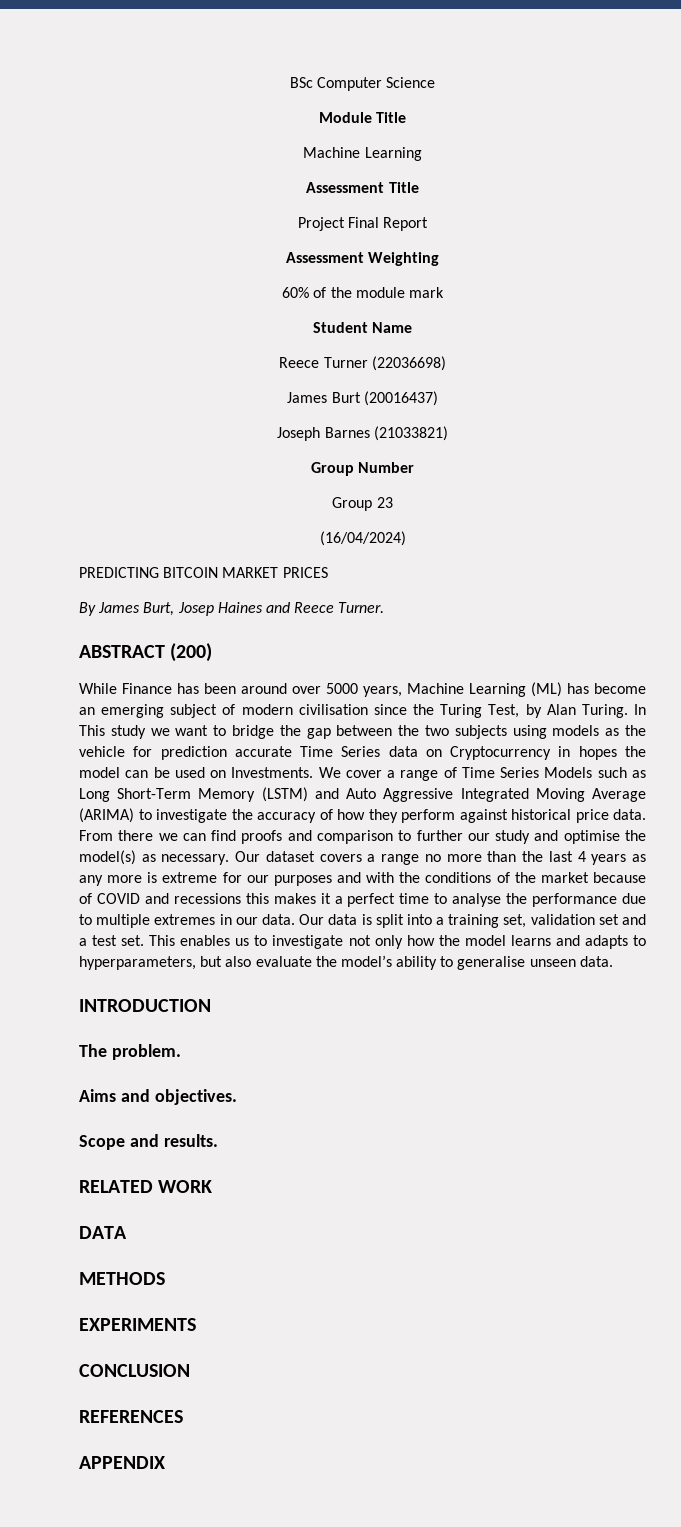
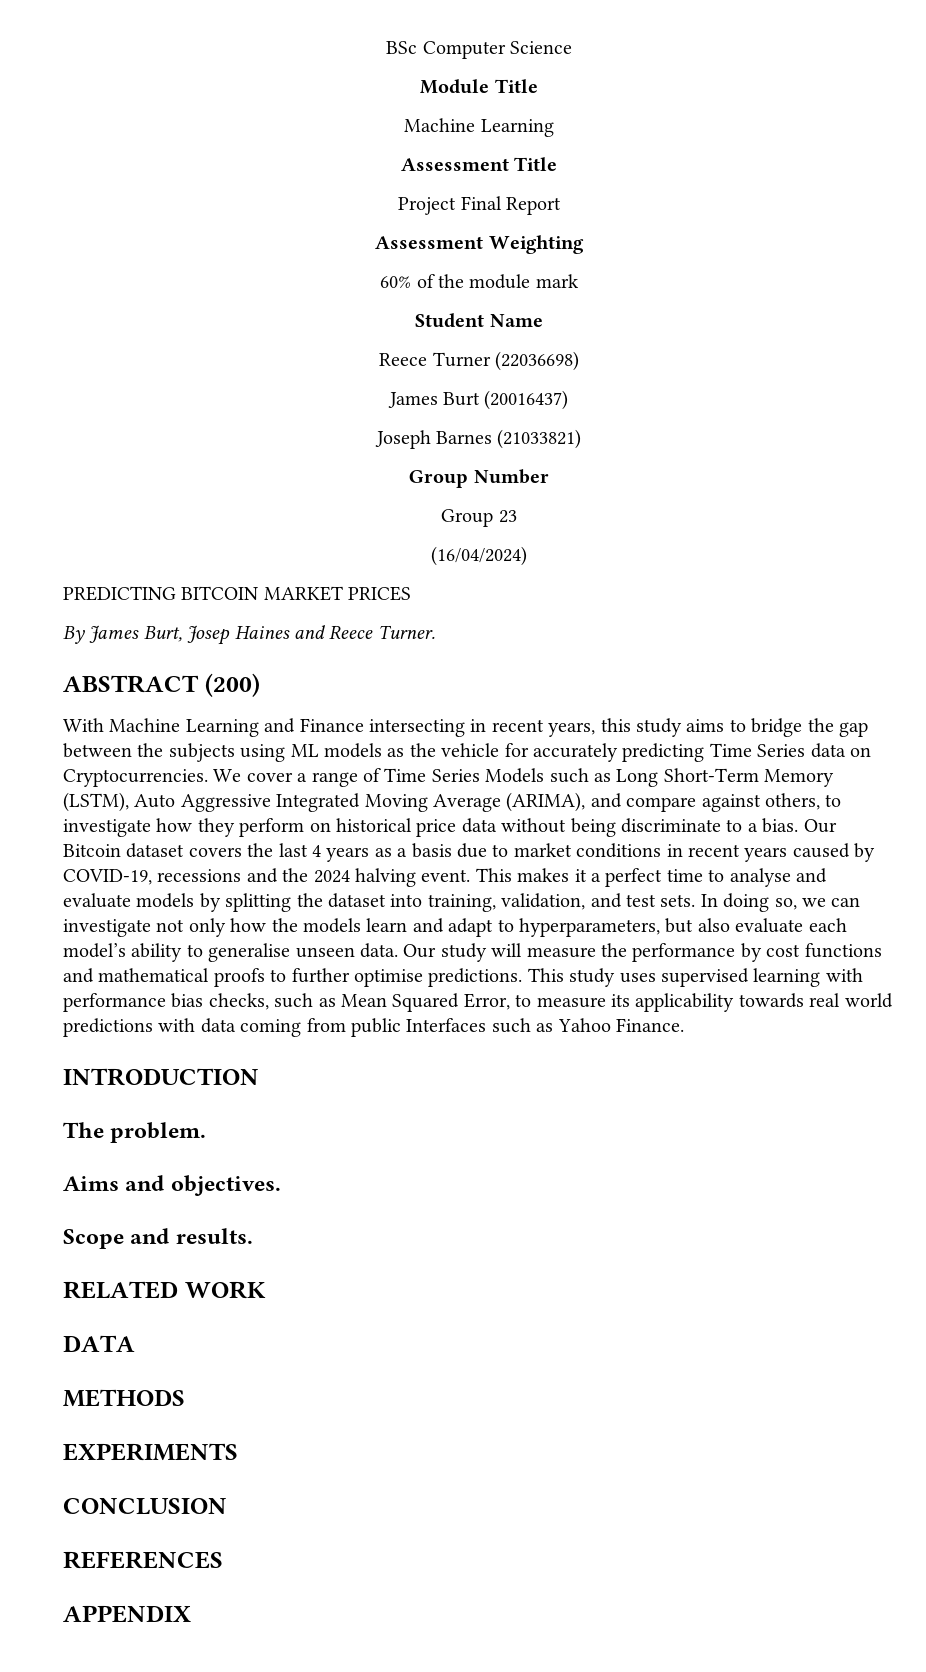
- While Finance has been around over 5000 years, Machine Learning (ML) has become an emerging subject of modern civilisation since the Turing Test, by Alan Turing. In This study we want to bridge the gap between the two subjects using models as the vehicle for prediction accurate Time Series data on Cryptocurrency in hopes the model can be used on Investments.
+ With Machine Learning and Finance intersecting in recent years, this study aims to bridge the gap between the subjects using ML models as the vehicle for accurately predicting Time Series data on Cryptocurrencies.
- We cover a range of Time Series Models such as Long Short-Term Memory (LSTM) and Auto Aggressive Integrated Moving Average (ARIMA) to investigate the accuracy of how they perform against historical price data. From there we can find proofs and comparison to further our study and optimise the model(s) as necessary. Our dataset covers a range no more than the last 4 years as any more is extreme for our purposes and with the conditions of the market because of COVID and recessions this makes it a perfect time to analyse the performance due to multiple extremes in our data. Our data is split into a training set, validation set and a test set. This enables us to investigate not only how the model learns and adapts to hyperparameters, but also evaluate the model’s ability to generalise unseen data.
+ We cover a range of Time Series Models such as Long Short-Term Memory (LSTM), Auto Aggressive Integrated Moving Average (ARIMA), and compare against others, to investigate how they perform on historical price data without being discriminate to a bias. Our Bitcoin dataset covers the last 4 years as a basis due to market conditions in recent years caused by COVID-19, recessions and the 2024 halving event. This makes it a perfect time to analyse and evaluate models by splitting the dataset into training, validation, and test sets. In doing so, we can investigate not only how the models learn and adapt to hyperparameters, but also evaluate each model’s ability to generalise unseen data. Our study will measure the performance by cost functions and mathematical proofs to further optimise predictions. This study uses supervised learning with performance bias checks, such as Mean Squared Error, to measure its applicability towards real world predictions with data coming from public Interfaces such as Yahoo Finance.

